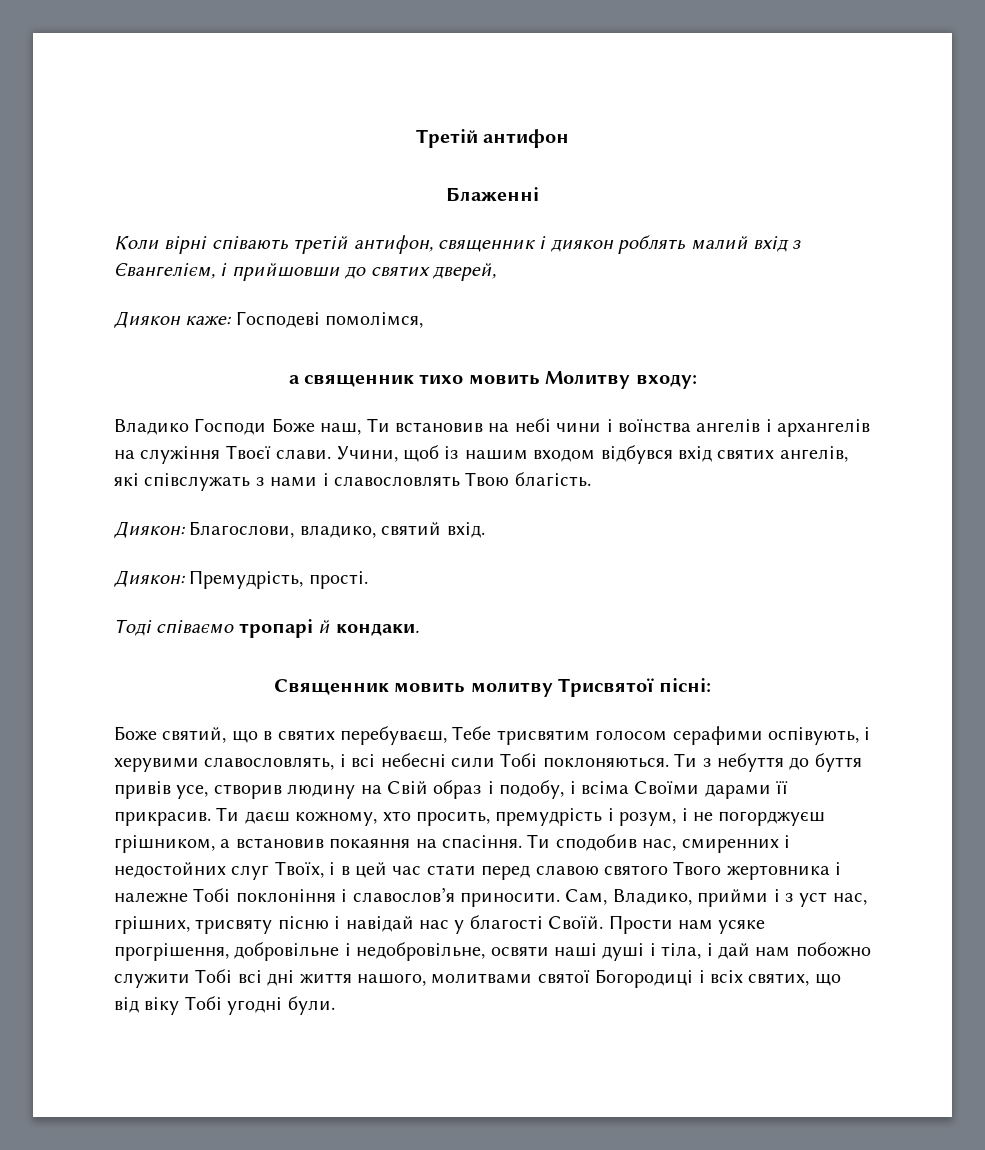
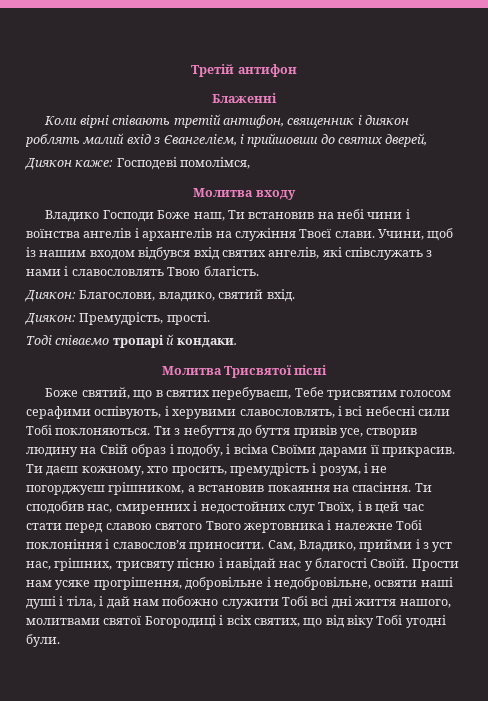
- а священник тихо мовить Молитву входу:
+ Молитва входу
- Священник мовить молитву Трисвятої пісні:
+ Молитва Трисвятої пісні

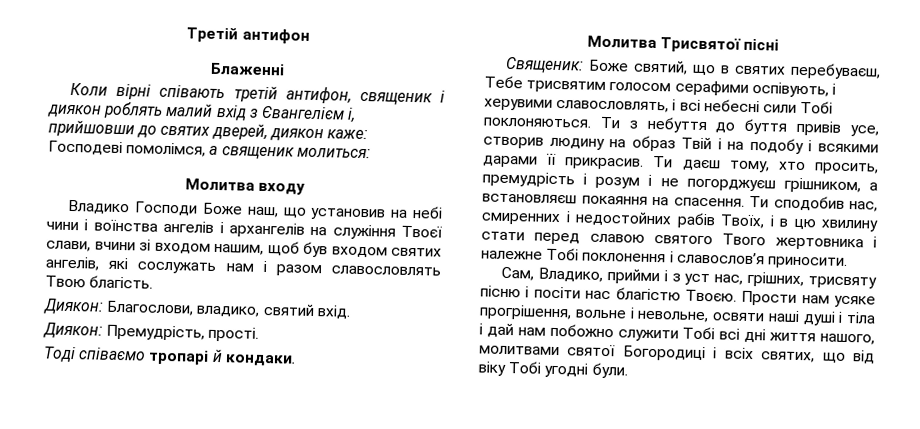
- Коли вірні співають третій антифон, священник і диякон роблять малий вхід з Євангелієм, і прийшовши до святих дверей,
- Диякон каже: Господеві помолімся,
+ Коли вірні співають третій антифон, священик і диякон роблять малий вхід з Євангелієм і, прийшовши до святих дверей, диякон каже: Господеві помолімся, а священик молиться:
- Владико Господи Боже наш, Ти встановив на небі чини і воїнства ангелів і архангелів на служіння Твоєї слави. Учини, щоб із нашим входом відбувся вхід святих ангелів, які співслужать з нами і славословлять Твою благість.
+ Владико Господи Боже наш, що установив на небі чини і воїнства ангелів і архангелів на служіння Твоєї слави, вчини зі входом нашим, щоб був входом святих ангелів, які сослужать нам і разом славословлять Твою благість.
- Боже святий, що в святих перебуваєш, Тебе трисвятим голосом серафими оспівують, і херувими славословлять, і всі небесні сили Тобі поклоняються.
+ Священик: Боже святий, що в святих перебуваєш, Тебе трисвятим голосом серафими оспівують, і херувими славословлять, і всі небесні сили Тобі поклоняються.
- Ти з небуття до буття привів усе, створив людину на Свій образ і подобу, і всіма Своїми дарами її прикрасив.
+ Ти з небуття до буття привів усе, створив людину на образ Твій і на подобу і всякими дарами її прикрасив.
- Ти даєш кожному, хто просить, премудрість і розум, і не погорджуєш грішником, а встановив покаяння на спасіння.
+ Ти даєш тому, хто просить, премудрість і розум і не погорджуєш грішником, а встановляєш покаяння на спасення.
- Ти сподобив нас, смиренних і недостойних слуг Твоїх, і в цей час стати перед славою святого Твого жертовника і належне Тобі поклоніння і славослов’я приносити. Сам, Владико, прийми і з уст нас, грішних, трисвяту пісню і навідай нас у благості Своїй.
+ Ти сподобив нас, смиренних і недостойних рабів Твоїх, і в цю хвилину стати перед славою святого Твого жертовника і належне Тобі поклонення і славослов’я приносити.
+ Сам, Владико, прийми і з уст нас, грішних, трисвяту пісню і посіти нас благістю Твоєю.
- Прости нам усяке прогрішення, добровільне і недобровільне, освяти наші душі і тіла, і дай нам побожно служити Тобі всі дні життя нашого, молитвами святої Богородиці і всіх святих, що від віку Тобі угодні були.
+ Прости нам усяке прогрішення, вольне і невольне, освяти наші душі і тіла і дай нам побожно служити Тобі всі дні життя нашого, молитвами святої Богородиці і всіх святих, що від віку Тобі угодні були.

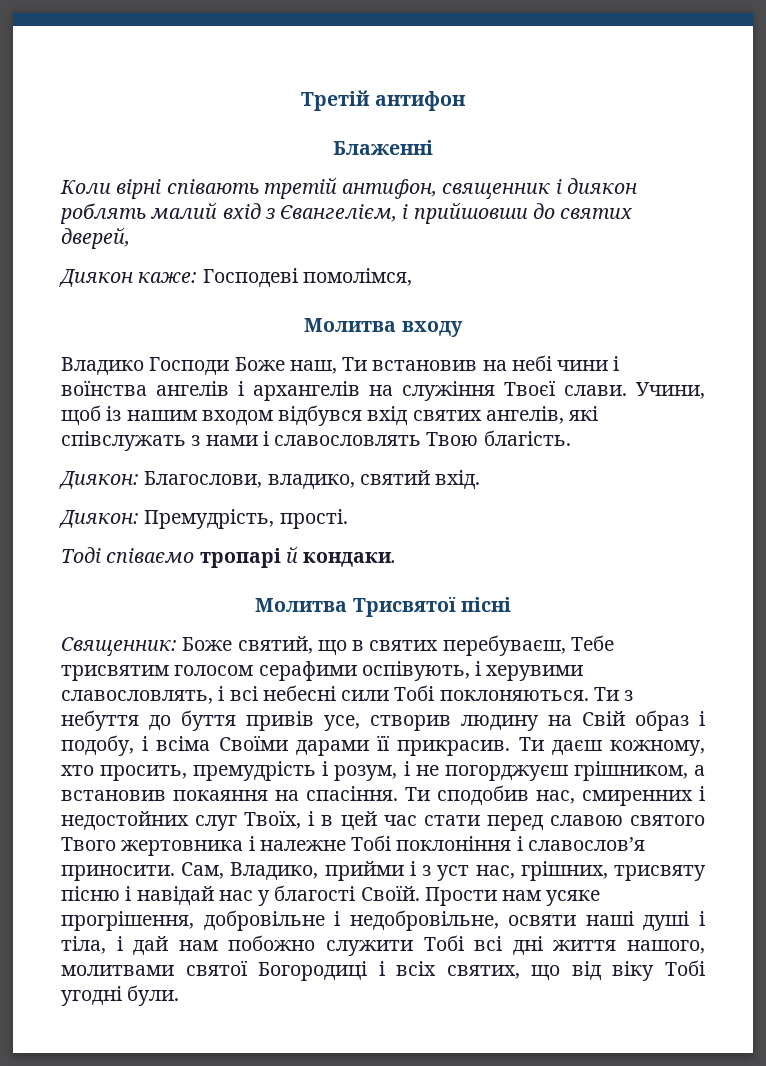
- Коли вірні співають третій антифон, священик і диякон роблять малий вхід з Євангелієм і, прийшовши до святих дверей, диякон каже: Господеві помолімся, а священик молиться:
+ Коли вірні співають третій антифон, священник і диякон роблять малий вхід з Євангелієм, і прийшовши до святих дверей,
+ Диякон каже: Господеві помолімся,
- Владико Господи Боже наш, що установив на небі чини і воїнства ангелів і архангелів на служіння Твоєї слави, вчини зі входом нашим, щоб був входом святих ангелів, які сослужать нам і разом славословлять Твою благість.
+ Владико Господи Боже наш, Ти встановив на небі чини і воїнства ангелів і архангелів на служіння Твоєї слави. Учини, щоб із нашим входом відбувся вхід святих ангелів, які співслужать з нами і славословлять Твою благість.
- Священик: Боже святий, що в святих перебуваєш, Тебе трисвятим голосом серафими оспівують, і херувими славословлять, і всі небесні сили Тобі поклоняються.
+ Священник: Боже святий, що в святих перебуваєш, Тебе трисвятим голосом серафими оспівують, і херувими славословлять, і всі небесні сили Тобі поклоняються.
- Ти з небуття до буття привів усе, створив людину на образ Твій і на подобу і всякими дарами її прикрасив.
+ Ти з небуття до буття привів усе, створив людину на Свій образ і подобу, і всіма Своїми дарами її прикрасив.
- Ти даєш тому, хто просить, премудрість і розум і не погорджуєш грішником, а встановляєш покаяння на спасення.
+ Ти даєш кожному, хто просить, премудрість і розум, і не погорджуєш грішником, а встановив покаяння на спасіння.
- Ти сподобив нас, смиренних і недостойних рабів Твоїх, і в цю хвилину стати перед славою святого Твого жертовника і належне Тобі поклонення і славослов’я приносити.
- Сам, Владико, прийми і з уст нас, грішних, трисвяту пісню і посіти нас благістю Твоєю.
+ Ти сподобив нас, смиренних і недостойних слуг Твоїх, і в цей час стати перед славою святого Твого жертовника і належне Тобі поклоніння і славослов’я приносити. Сам, Владико, прийми і з уст нас, грішних, трисвяту пісню і навідай нас у благості Своїй.
- Прости нам усяке прогрішення, вольне і невольне, освяти наші душі і тіла і дай нам побожно служити Тобі всі дні життя нашого, молитвами святої Богородиці і всіх святих, що від віку Тобі угодні були.
+ Прости нам усяке прогрішення, добровільне і недобровільне, освяти наші душі і тіла, і дай нам побожно служити Тобі всі дні життя нашого, молитвами святої Богородиці і всіх святих, що від віку Тобі угодні були.

